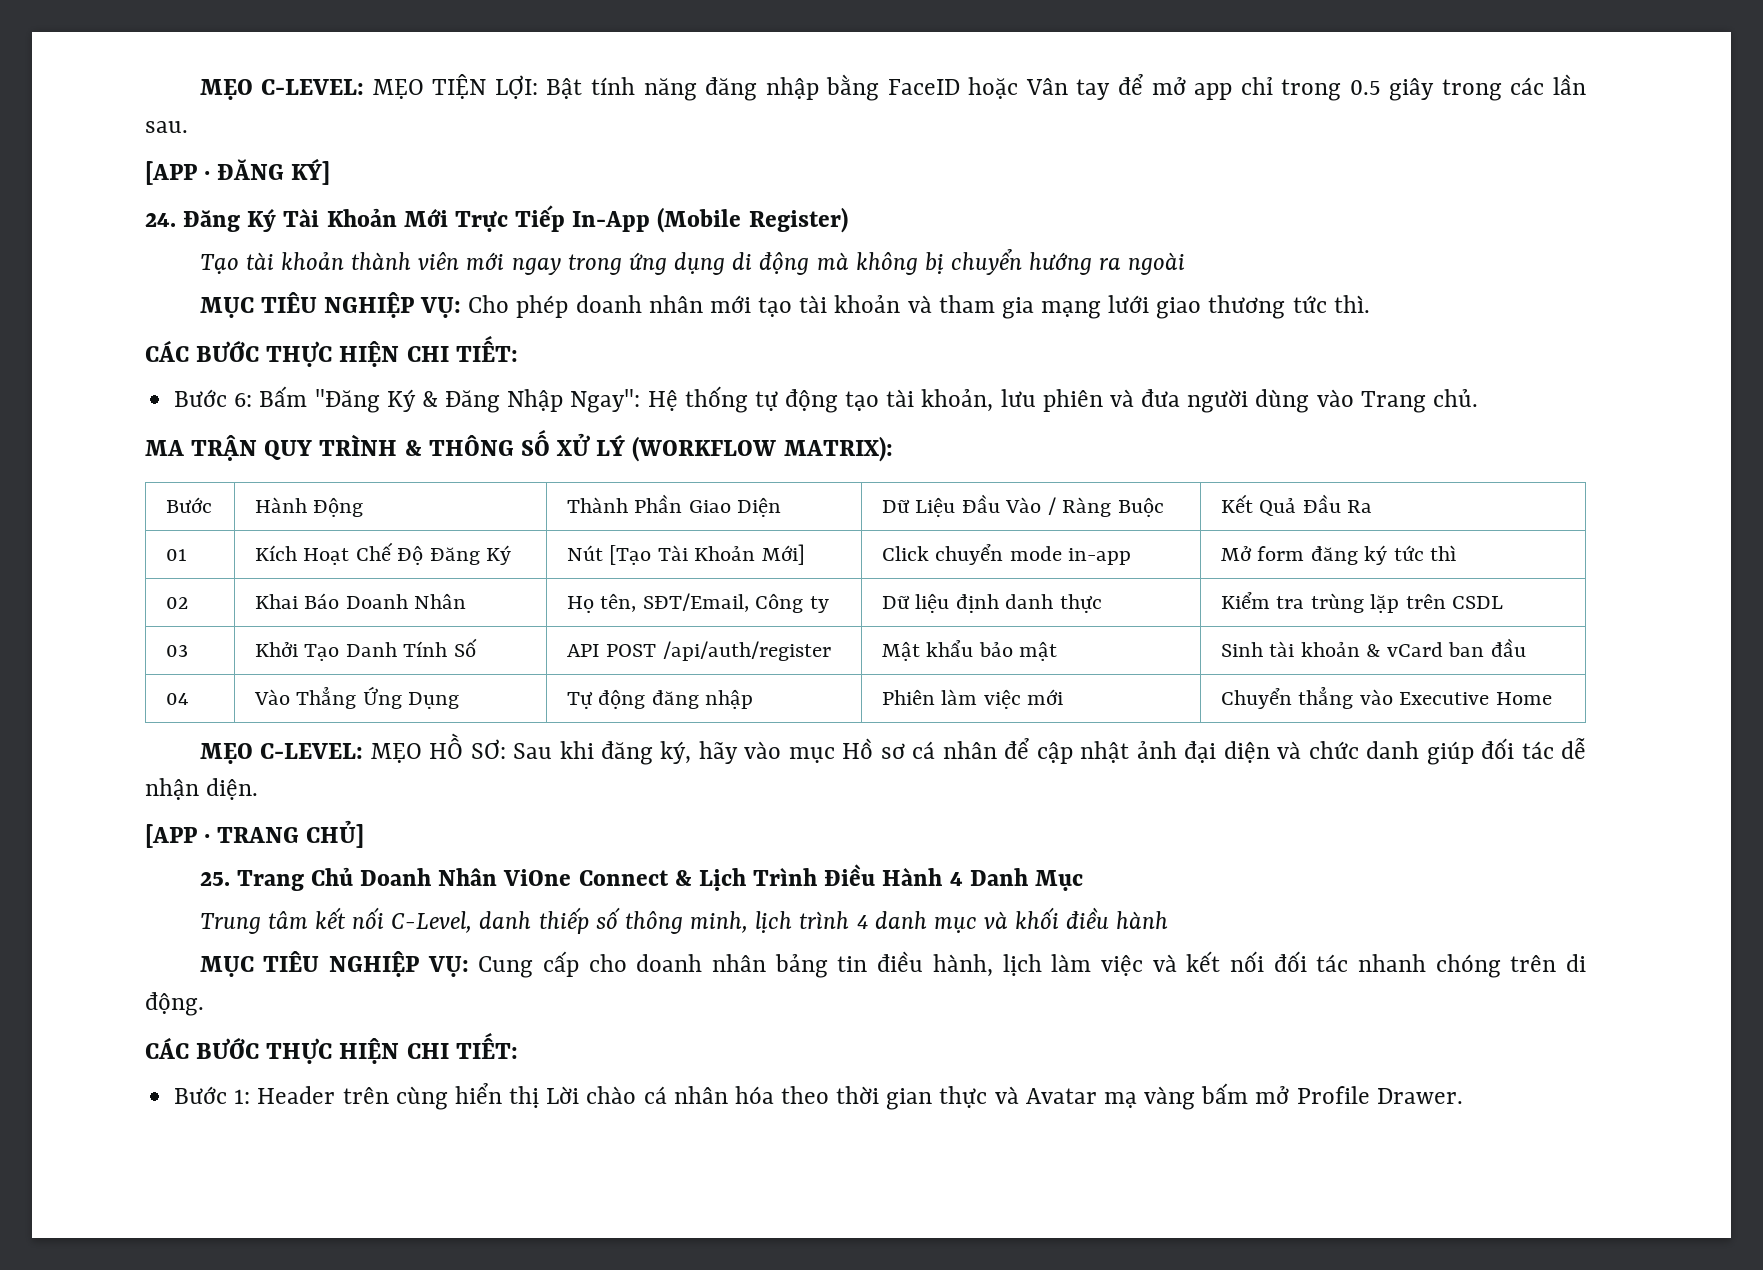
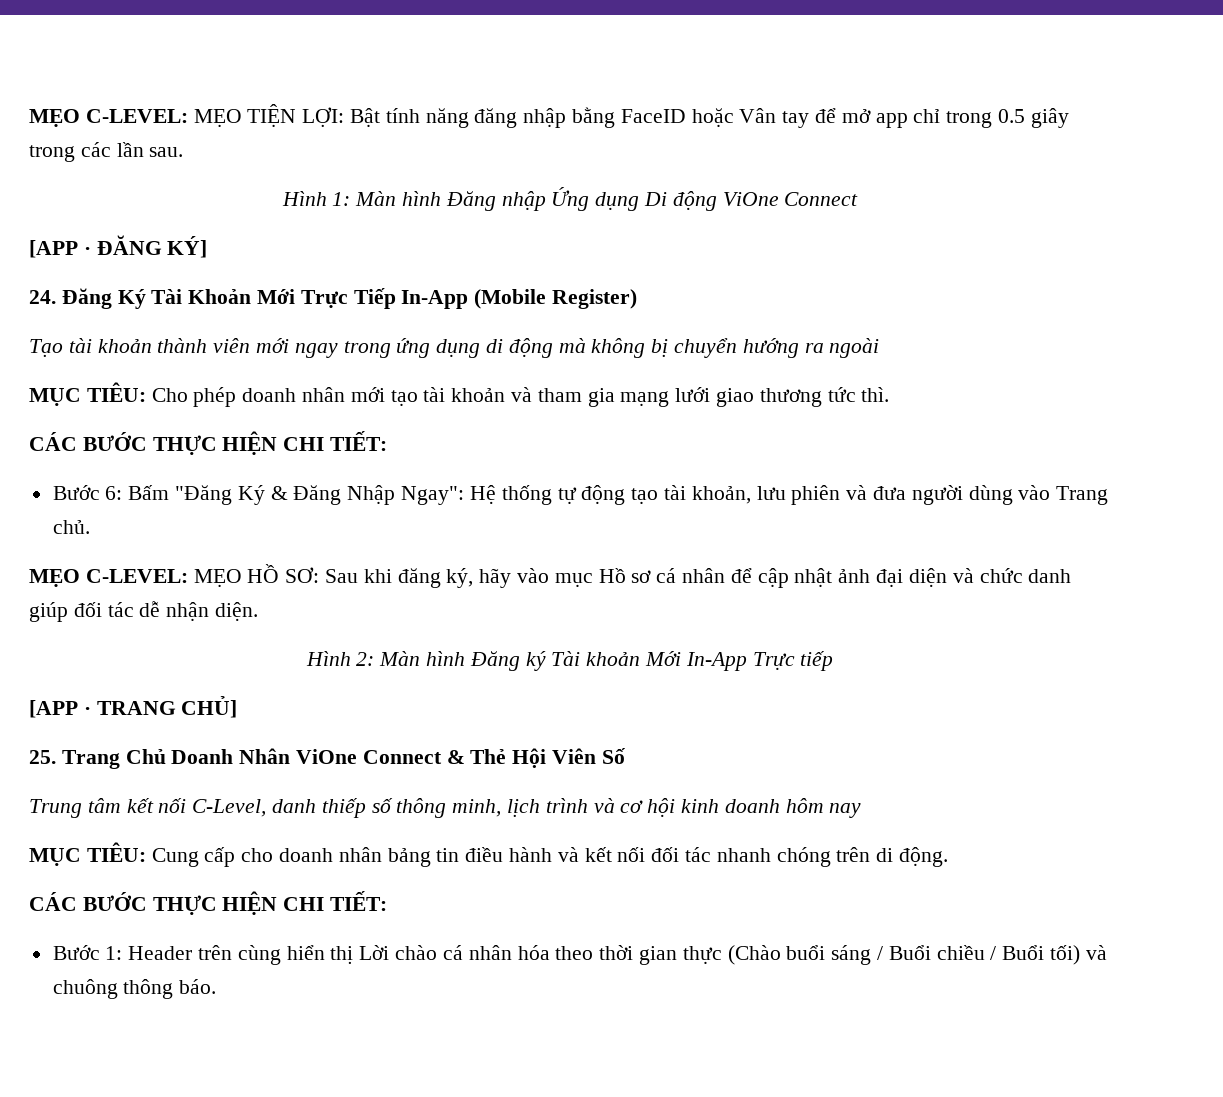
+ Hình 1: Màn hình Đăng nhập Ứng dụng Di động ViOne Connect
- MỤC TIÊU NGHIỆP VỤ: Cho phép doanh nhân mới tạo tài khoản và tham gia mạng lưới giao thương tức thì.
+ MỤC TIÊU: Cho phép doanh nhân mới tạo tài khoản và tham gia mạng lưới giao thương tức thì.
- MA TRẬN QUY TRÌNH & THÔNG SỐ XỬ LÝ (WORKFLOW MATRIX):
- Bước | Hành Động | Thành Phần Giao Diện | Dữ Liệu Đầu Vào / Ràng Buộc | Kết Quả Đầu Ra
- 01 | Kích Hoạt Chế Độ Đăng Ký | Nút [Tạo Tài Khoản Mới] | Click chuyển mode in-app | Mở form đăng ký tức thì
- 02 | Khai Báo Doanh Nhân | Họ tên, SĐT/Email, Công ty | Dữ liệu định danh thực | Kiểm tra trùng lặp trên CSDL
- 03 | Khởi Tạo Danh Tính Số | API POST /api/auth/register | Mật khẩu bảo mật | Sinh tài khoản & vCard ban đầu
- 04 | Vào Thẳng Ứng Dụng | Tự động đăng nhập | Phiên làm việc mới | Chuyển thẳng vào Executive Home
+ Hình 2: Màn hình Đăng ký Tài khoản Mới In-App Trực tiếp
- 25. Trang Chủ Doanh Nhân ViOne Connect & Lịch Trình Điều Hành 4 Danh Mục
+ 25. Trang Chủ Doanh Nhân ViOne Connect & Thẻ Hội Viên Số
- Trung tâm kết nối C-Level, danh thiếp số thông minh, lịch trình 4 danh mục và khối điều hành
- MỤC TIÊU NGHIỆP VỤ: Cung cấp cho doanh nhân bảng tin điều hành, lịch làm việc và kết nối đối tác nhanh chóng trên di động.
+ Trung tâm kết nối C-Level, danh thiếp số thông minh, lịch trình và cơ hội kinh doanh hôm nay
+ MỤC TIÊU: Cung cấp cho doanh nhân bảng tin điều hành và kết nối đối tác nhanh chóng trên di động.
- Bước 1: Header trên cùng hiển thị Lời chào cá nhân hóa theo thời gian thực và Avatar mạ vàng bấm mở Profile Drawer.
+ Bước 1: Header trên cùng hiển thị Lời chào cá nhân hóa theo thời gian thực (Chào buổi sáng / Buổi chiều / Buổi tối) và chuông thông báo.

